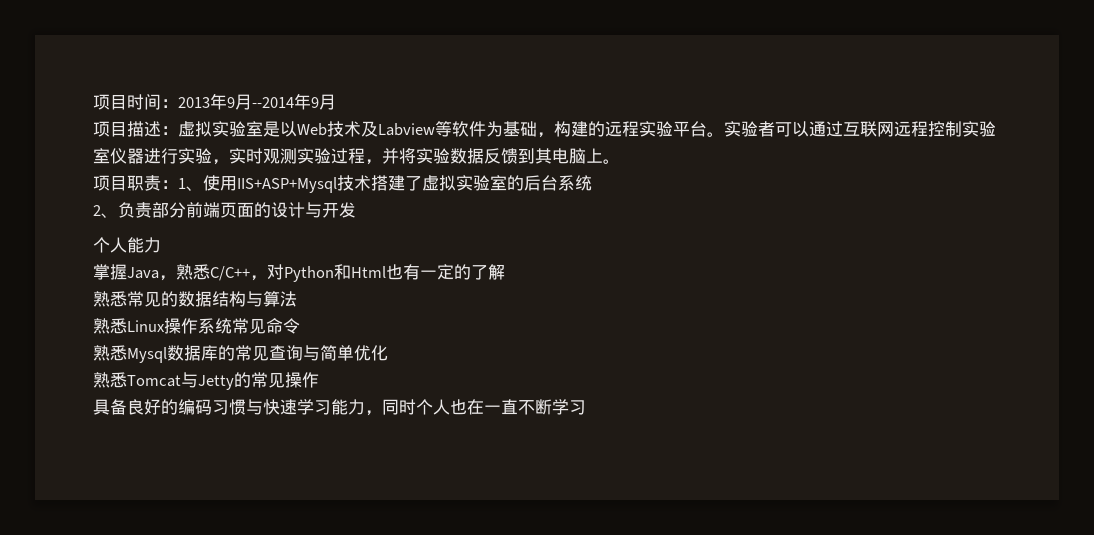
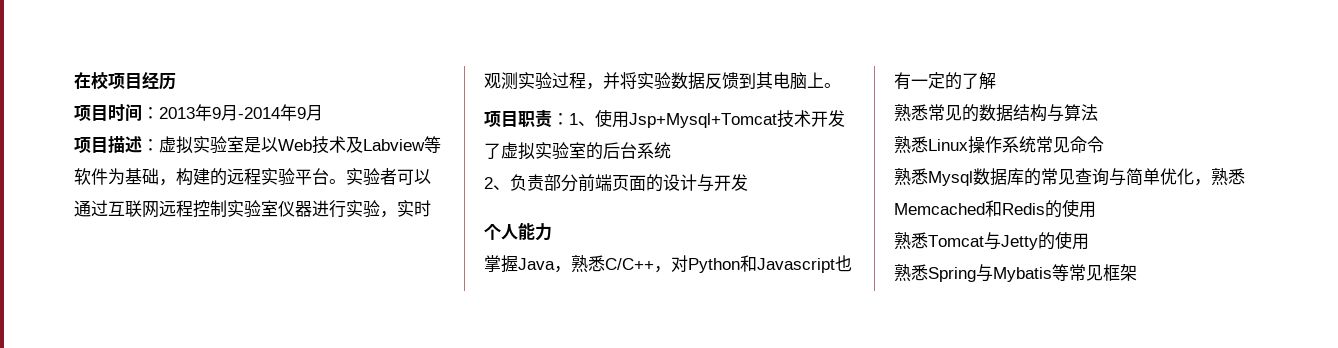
+ 在校项目经历
- 项目时间：2013年9月--2014年9月
+ 项目时间：2013年9月-2014年9月
- 项目职责：1、使用IIS+ASP+Mysql技术搭建了虚拟实验室的后台系统
+ 项目职责：1、使用Jsp+Mysql+Tomcat技术开发了虚拟实验室的后台系统
- 掌握Java，熟悉C/C++，对Python和Html也有一定的了解
+ 掌握Java，熟悉C/C++，对Python和Javascript也有一定的了解
- 熟悉Mysql数据库的常见查询与简单优化
+ 熟悉Mysql数据库的常见查询与简单优化，熟悉Memcached和Redis的使用
- 熟悉Tomcat与Jetty的常见操作
- 具备良好的编码习惯与快速学习能力，同时个人也在一直不断学习
+ 熟悉Tomcat与Jetty的使用
+ 熟悉Spring与Mybatis等常见框架

